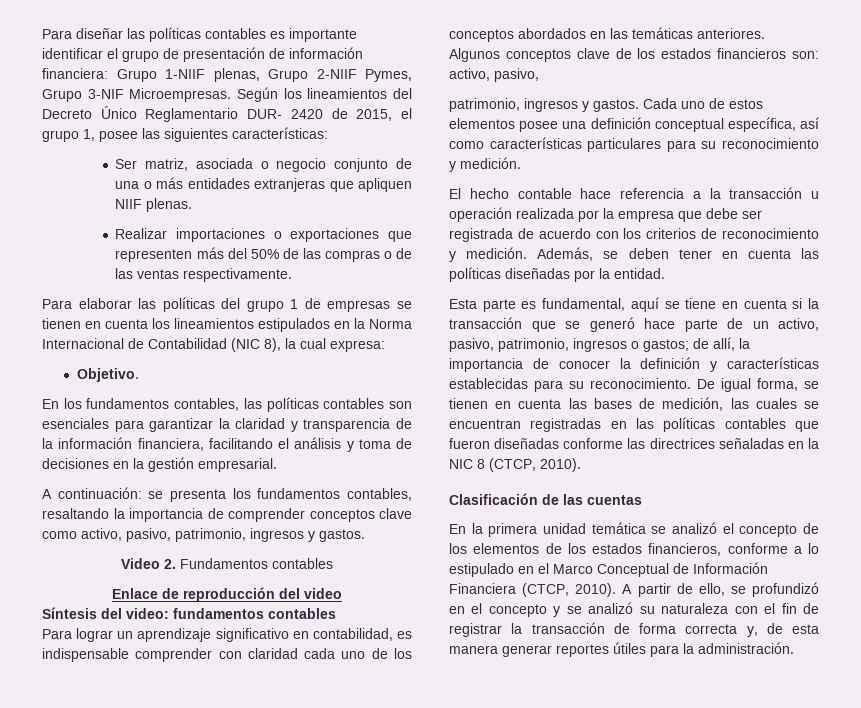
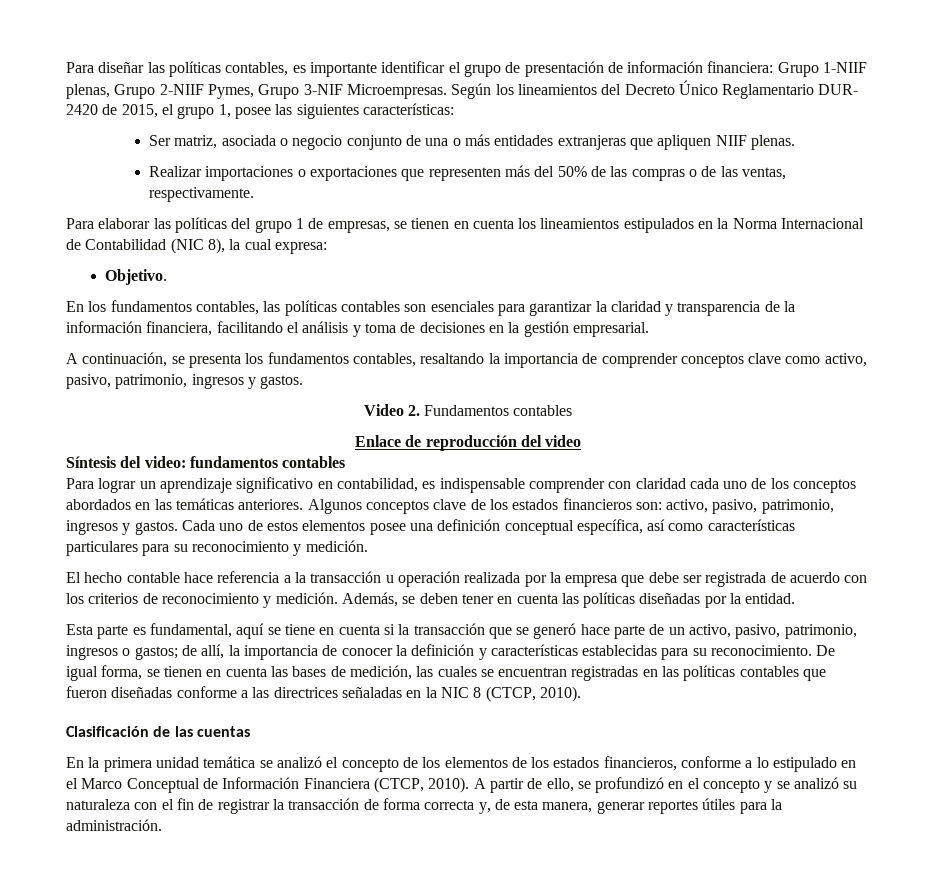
- Para diseñar las políticas contables es importante identificar el grupo de presentación de información financiera: Grupo 1-NIIF plenas, Grupo 2-NIIF Pymes, Grupo 3-NIF Microempresas.
+ Para diseñar las políticas contables, es importante identificar el grupo de presentación de información financiera: Grupo 1-NIIF plenas, Grupo 2-NIIF Pymes, Grupo 3-NIF Microempresas.
- Realizar importaciones o exportaciones que representen más del 50% de las compras o de las ventas respectivamente.
+ Realizar importaciones o exportaciones que representen más del 50% de las compras o de las ventas, respectivamente.
- Para elaborar las políticas del grupo 1 de empresas se tienen en cuenta los lineamientos estipulados en la Norma Internacional de Contabilidad (NIC 8), la cual expresa:
+ Para elaborar las políticas del grupo 1 de empresas, se tienen en cuenta los lineamientos estipulados en la Norma Internacional de Contabilidad (NIC 8), la cual expresa:
- A continuación: se presenta los fundamentos contables, resaltando la importancia de comprender conceptos clave como activo, pasivo, patrimonio, ingresos y gastos.
+ A continuación, se presenta los fundamentos contables, resaltando la importancia de comprender conceptos clave como activo, pasivo, patrimonio, ingresos y gastos.
- Algunos conceptos clave de los estados financieros son: activo, pasivo,
- patrimonio, ingresos y gastos.
+ Algunos conceptos clave de los estados financieros son: activo, pasivo, patrimonio, ingresos y gastos.
- De igual forma, se tienen en cuenta las bases de medición, las cuales se encuentran registradas en las políticas contables que fueron diseñadas conforme las directrices señaladas en la NIC 8 (CTCP, 2010).
+ De igual forma, se tienen en cuenta las bases de medición, las cuales se encuentran registradas en las políticas contables que fueron diseñadas conforme a las directrices señaladas en la NIC 8 (CTCP, 2010).
- A partir de ello, se profundizó en el concepto y se analizó su naturaleza con el fin de registrar la transacción de forma correcta y, de esta manera generar reportes útiles para la administración.
+ A partir de ello, se profundizó en el concepto y se analizó su naturaleza con el fin de registrar la transacción de forma correcta y, de esta manera, generar reportes útiles para la administración.

